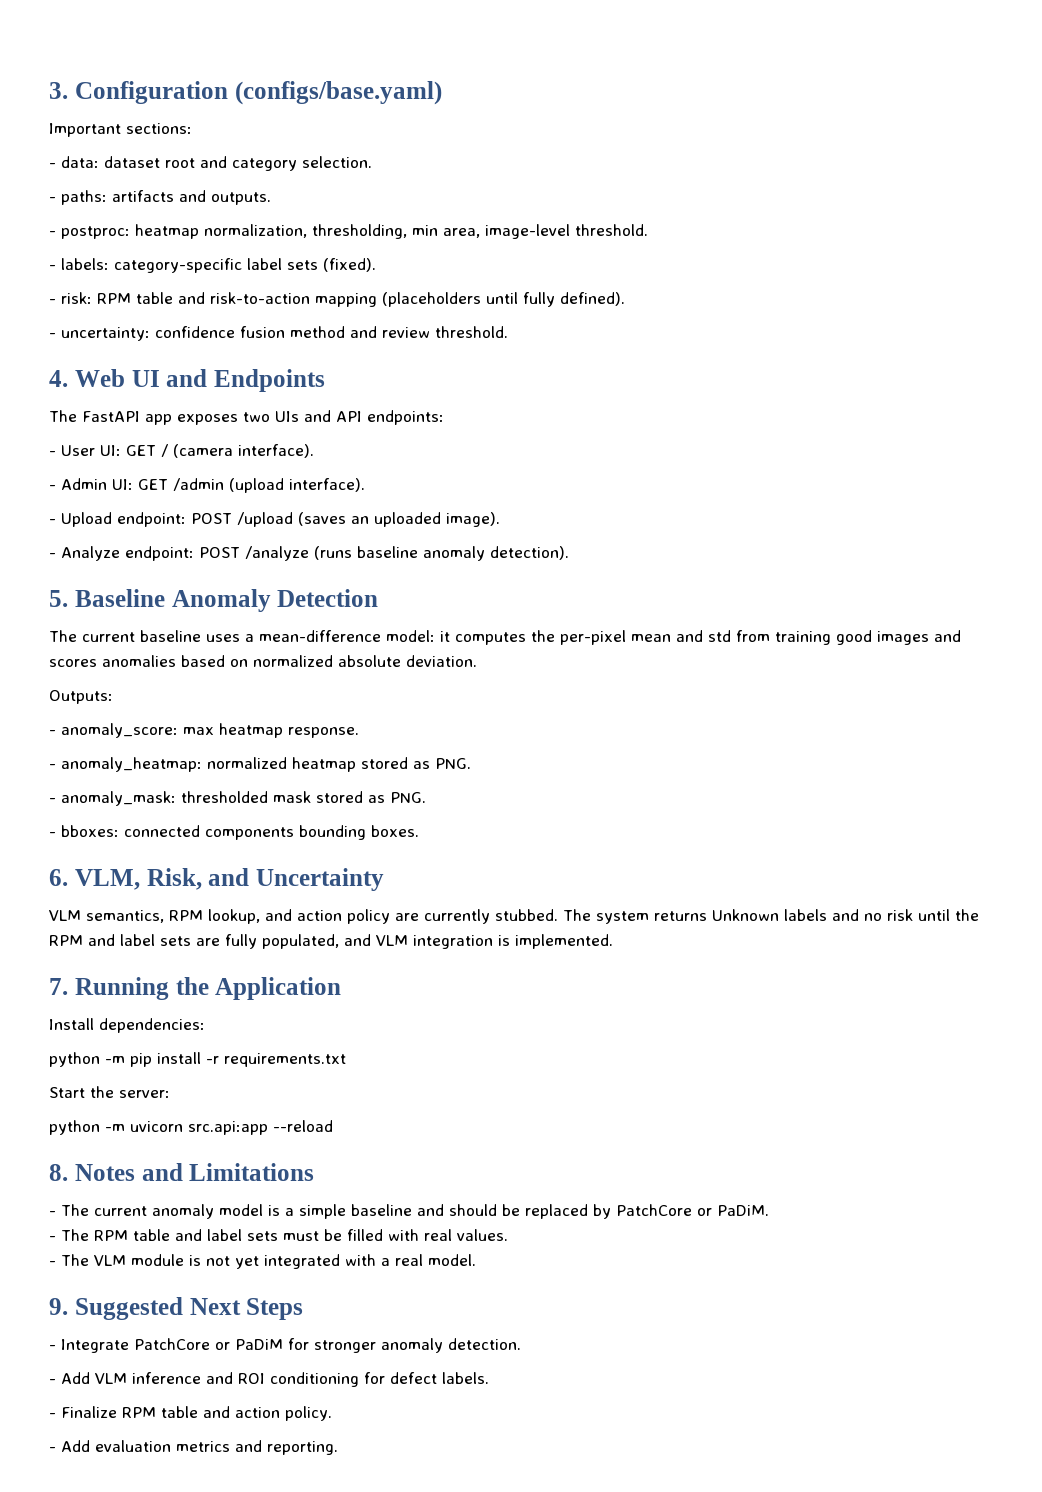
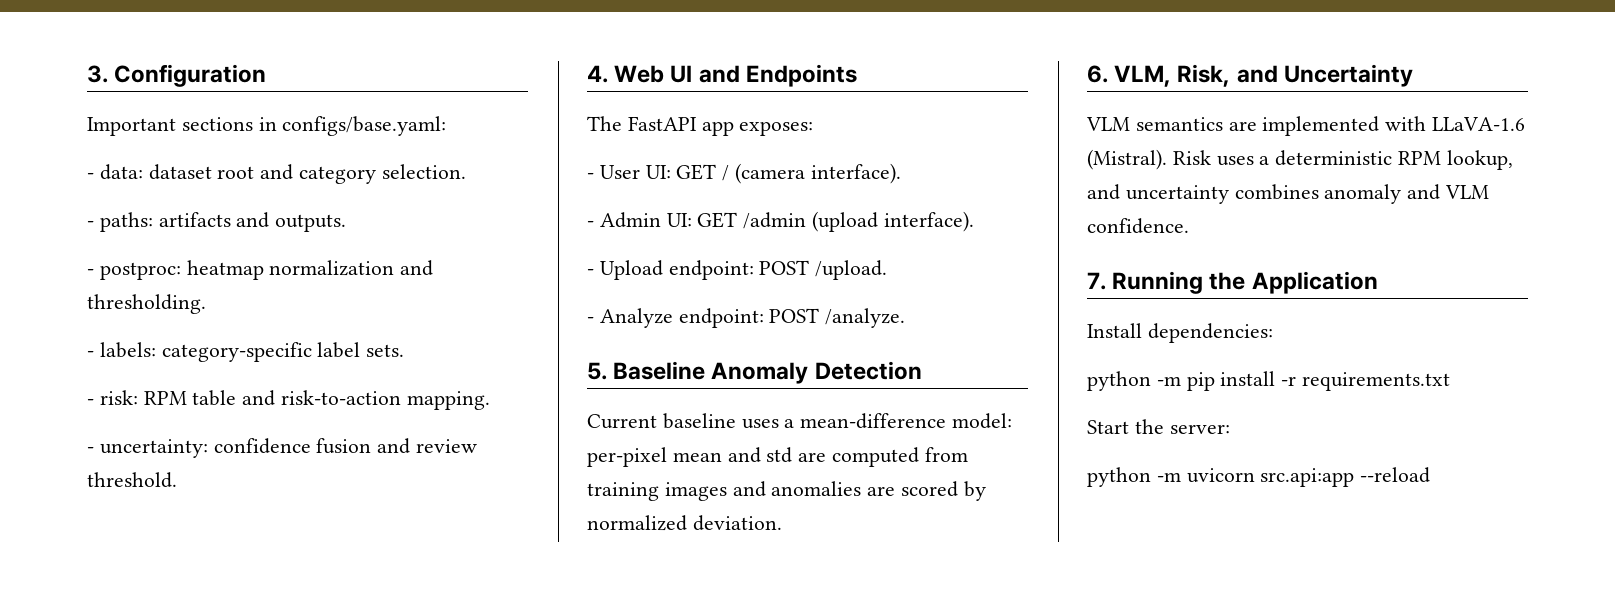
- 3. Configuration (configs/base.yaml)
+ 3. Configuration
- Important sections:
+ Important sections in configs/base.yaml:
- - postproc: heatmap normalization, thresholding, min area, image-level threshold.
+ - postproc: heatmap normalization and thresholding.
- - labels: category-specific label sets (fixed).
+ - labels: category-specific label sets.
- - risk: RPM table and risk-to-action mapping (placeholders until fully defined).
+ - risk: RPM table and risk-to-action mapping.
- - uncertainty: confidence fusion method and review threshold.
+ - uncertainty: confidence fusion and review threshold.
- The FastAPI app exposes two UIs and API endpoints:
+ The FastAPI app exposes:
- - Upload endpoint: POST /upload (saves an uploaded image).
+ - Upload endpoint: POST /upload.
- - Analyze endpoint: POST /analyze (runs baseline anomaly detection).
+ - Analyze endpoint: POST /analyze.
- The current baseline uses a mean-difference model: it computes the per-pixel mean and std from training good images and scores anomalies based on normalized absolute deviation.
- Outputs:
- - anomaly_score: max heatmap response.
- - anomaly_heatmap: normalized heatmap stored as PNG.
- - anomaly_mask: thresholded mask stored as PNG.
- - bboxes: connected components bounding boxes.
+ Current baseline uses a mean-difference model: per-pixel mean and std are computed from training images and anomalies are scored by normalized deviation.
- VLM semantics, RPM lookup, and action policy are currently stubbed. The system returns Unknown labels and no risk until the RPM and label sets are fully populated, and VLM integration is implemented.
+ VLM semantics are implemented with LLaVA-1.6 (Mistral). Risk uses a deterministic RPM lookup, and uncertainty combines anomaly and VLM confidence.
- 8. Notes and Limitations
- - The current anomaly model is a simple baseline and should be replaced by PatchCore or PaDiM.
- - The RPM table and label sets must be filled with real values.
- - The VLM module is not yet integrated with a real model.
- 9. Suggested Next Steps
- - Integrate PatchCore or PaDiM for stronger anomaly detection.
- - Add VLM inference and ROI conditioning for defect labels.
- - Finalize RPM table and action policy.
- - Add evaluation metrics and reporting.

